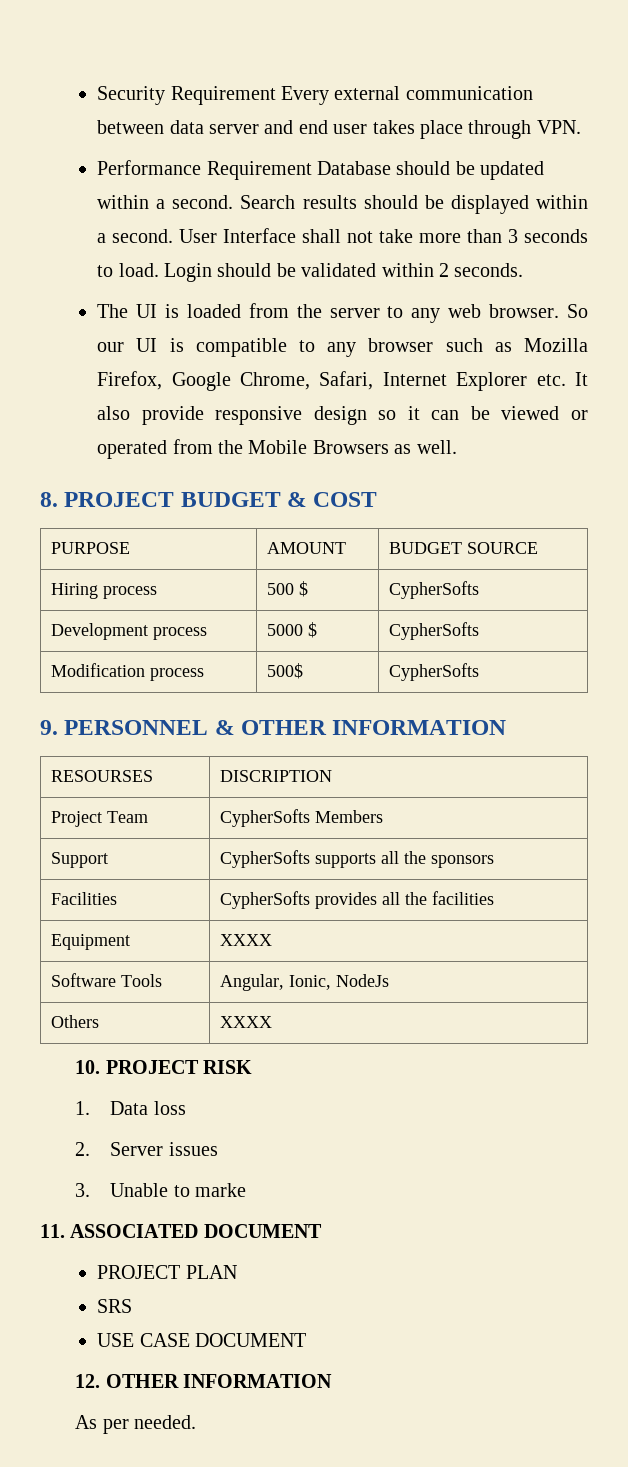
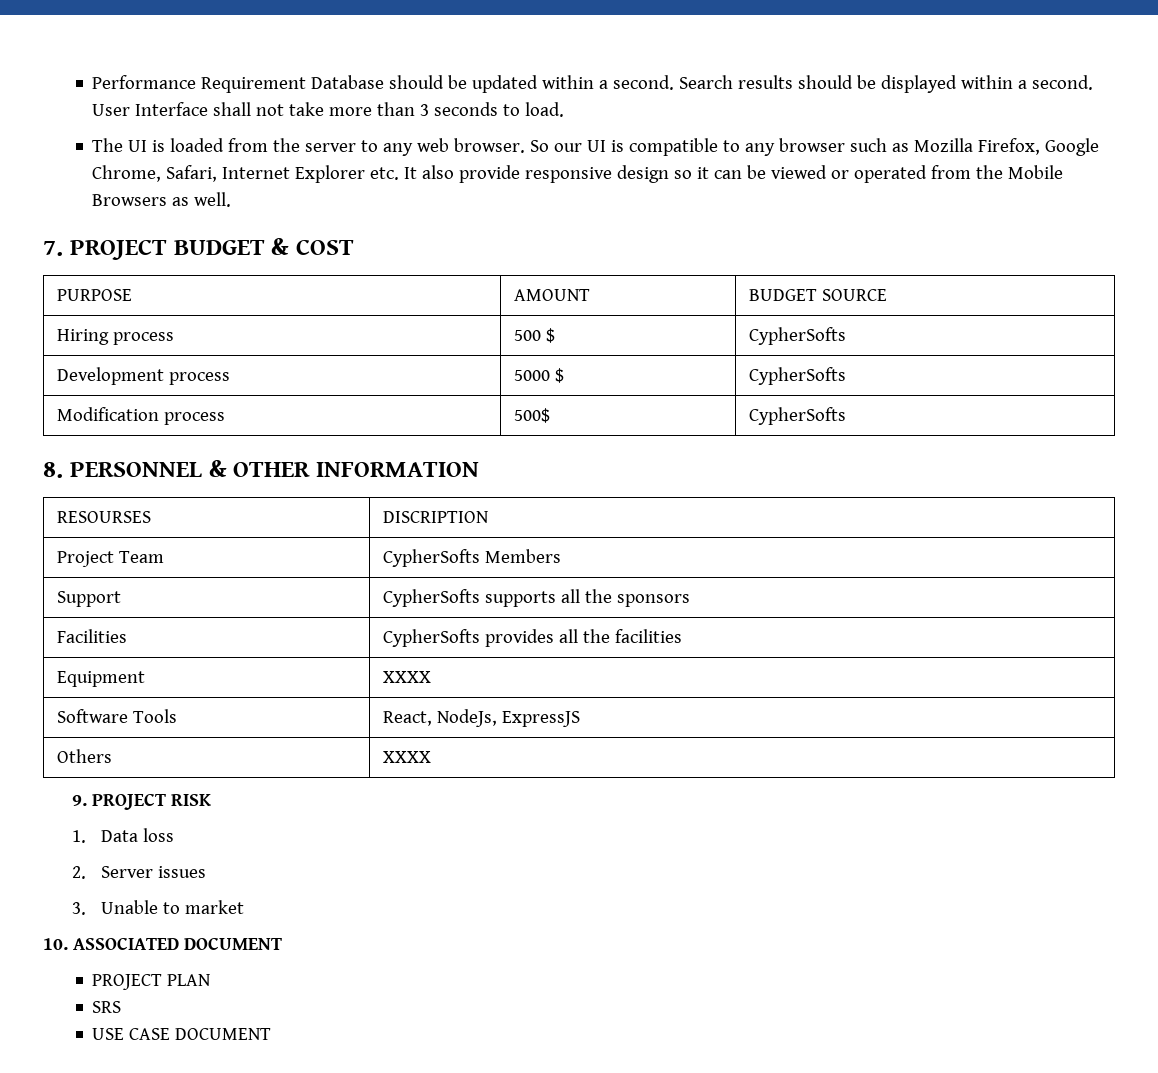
- Security Requirement Every external communication between data server and end user takes place through VPN.
- Login should be validated within 2 seconds.
- 8. PROJECT BUDGET & COST
+ 7. PROJECT BUDGET & COST
- 9. PERSONNEL & OTHER INFORMATION
+ 8. PERSONNEL & OTHER INFORMATION
- Software Tools | Angular, Ionic, NodeJs
+ Software Tools | React, NodeJs, ExpressJS
- 10. PROJECT RISK
+ 9. PROJECT RISK
- 3. Unable to marke
- 11. ASSOCIATED DOCUMENT
+ 3. Unable to market
+ 10. ASSOCIATED DOCUMENT
- 12. OTHER INFORMATION
- As per needed.

